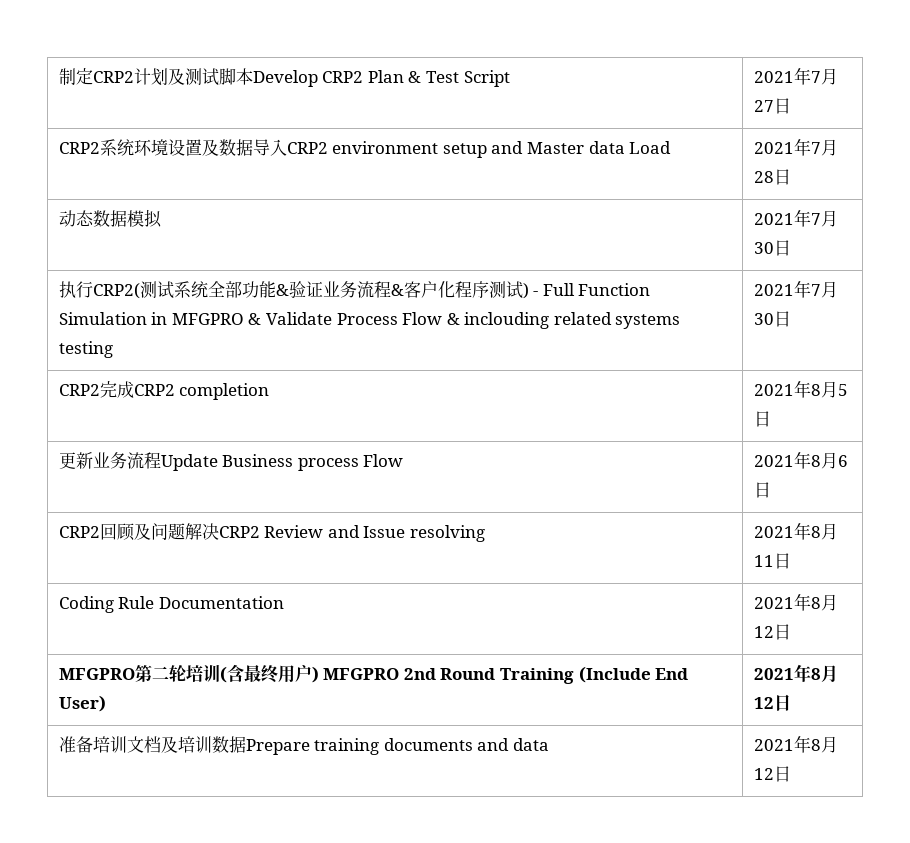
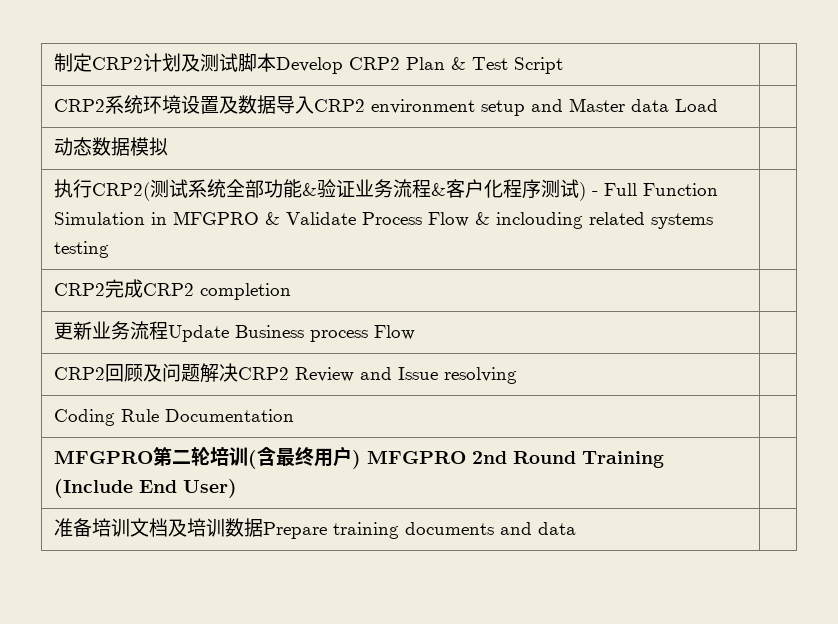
- 制定CRP2计划及测试脚本Develop CRP2 Plan & Test Script | 2021年7月27日
+ 制定CRP2计划及测试脚本Develop CRP2 Plan & Test Script |
- CRP2系统环境设置及数据导入CRP2 environment setup and Master data Load | 2021年7月28日
+ CRP2系统环境设置及数据导入CRP2 environment setup and Master data Load |
- 动态数据模拟 | 2021年7月30日
+ 动态数据模拟 |
- 执行CRP2(测试系统全部功能&验证业务流程&客户化程序测试) - Full Function Simulation in MFGPRO & Validate Process Flow & inclouding related systems testing | 2021年7月30日
+ 执行CRP2(测试系统全部功能&验证业务流程&客户化程序测试) - Full Function Simulation in MFGPRO & Validate Process Flow & inclouding related systems testing |
- CRP2完成CRP2 completion | 2021年8月5日
+ CRP2完成CRP2 completion |
- 更新业务流程Update Business process Flow | 2021年8月6日
+ 更新业务流程Update Business process Flow |
- CRP2回顾及问题解决CRP2 Review and Issue resolving | 2021年8月11日
+ CRP2回顾及问题解决CRP2 Review and Issue resolving |
- Coding Rule Documentation | 2021年8月12日
+ Coding Rule Documentation |
- MFGPRO第二轮培训(含最终用户) MFGPRO 2nd Round Training (Include End User) | 2021年8月12日
+ MFGPRO第二轮培训(含最终用户) MFGPRO 2nd Round Training (Include End User) |
- 准备培训文档及培训数据Prepare training documents and data | 2021年8月12日
+ 准备培训文档及培训数据Prepare training documents and data |

